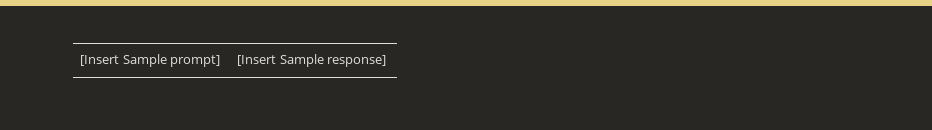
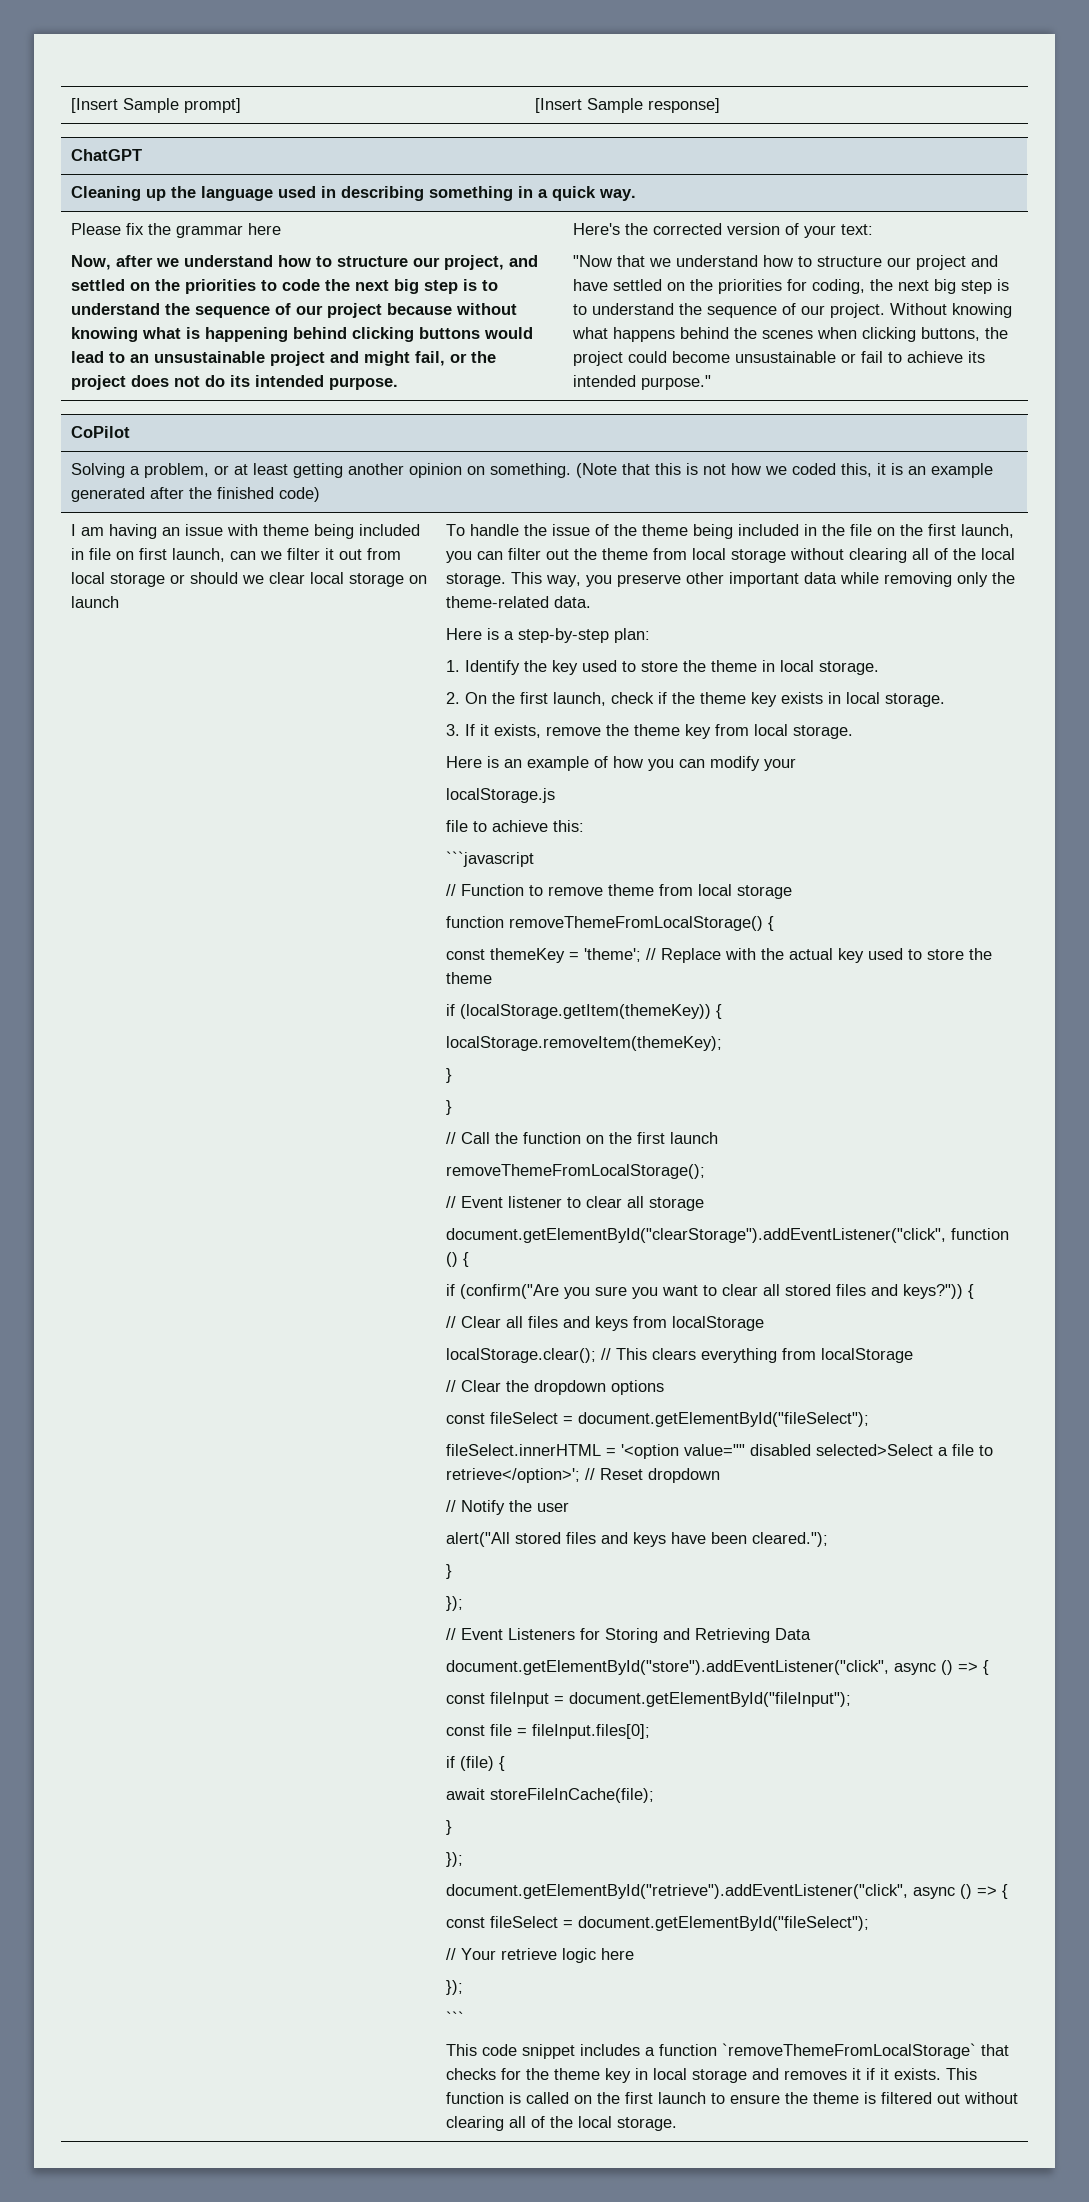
+ ChatGPT
+ Cleaning up the language used in describing something in a quick way.
+ Please fix the grammar here
+ Now, after we understand how to structure our project, and settled on the priorities to code the next big step is to understand the sequence of our project because without knowing what is happening behind clicking buttons would lead to an unsustainable project and might fail, or the project does not do its intended purpose. | Here's the corrected version of your text:
+ "Now that we understand how to structure our project and have settled on the priorities for coding, the next big step is to understand the sequence of our project. Without knowing what happens behind the scenes when clicking buttons, the project could become unsustainable or fail to achieve its intended purpose."
+ CoPilot
+ Solving a problem, or at least getting another opinion on something. (Note that this is not how we coded this, it is an example generated after the finished code)
+ I am having an issue with theme being included in file on first launch, can we filter it out from local storage or should we clear local storage on launch | To handle the issue of the theme being included in the file on the first launch, you can filter out the theme from local storage without clearing all of the local storage. This way, you preserve other important data while removing only the theme-related data.
+ Here is a step-by-step plan:
+ 1. Identify the key used to store the theme in local storage.
+ 2. On the first launch, check if the theme key exists in local storage.
+ 3. If it exists, remove the theme key from local storage.
+ Here is an example of how you can modify your
+ localStorage.js
+ file to achieve this:
+ ```javascript
+ // Function to remove theme from local storage
+ function removeThemeFromLocalStorage() {
+ const themeKey = 'theme'; // Replace with the actual key used to store the theme
+ if (localStorage.getItem(themeKey)) {
+ localStorage.removeItem(themeKey);
+ }
+ }
+ // Call the function on the first launch
+ removeThemeFromLocalStorage();
+ // Event listener to clear all storage
+ document.getElementById("clearStorage").addEventListener("click", function () {
+ if (confirm("Are you sure you want to clear all stored files and keys?")) {
+ // Clear all files and keys from localStorage
+ localStorage.clear(); // This clears everything from localStorage
+ // Clear the dropdown options
+ const fileSelect = document.getElementById("fileSelect");
+ fileSelect.innerHTML = '<option value="" disabled selected>Select a file to retrieve</option>'; // Reset dropdown
+ // Notify the user
+ alert("All stored files and keys have been cleared.");
+ }
+ });
+ // Event Listeners for Storing and Retrieving Data
+ document.getElementById("store").addEventListener("click", async () => {
+ const fileInput = document.getElementById("fileInput");
+ const file = fileInput.files[0];
+ if (file) {
+ await storeFileInCache(file);
+ }
+ });
+ document.getElementById("retrieve").addEventListener("click", async () => {
+ const fileSelect = document.getElementById("fileSelect");
+ // Your retrieve logic here
+ });
+ ```
+ This code snippet includes a function `removeThemeFromLocalStorage` that checks for the theme key in local storage and removes it if it exists. This function is called on the first launch to ensure the theme is filtered out without clearing all of the local storage.

